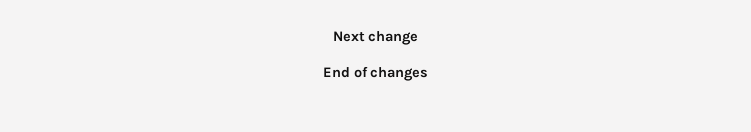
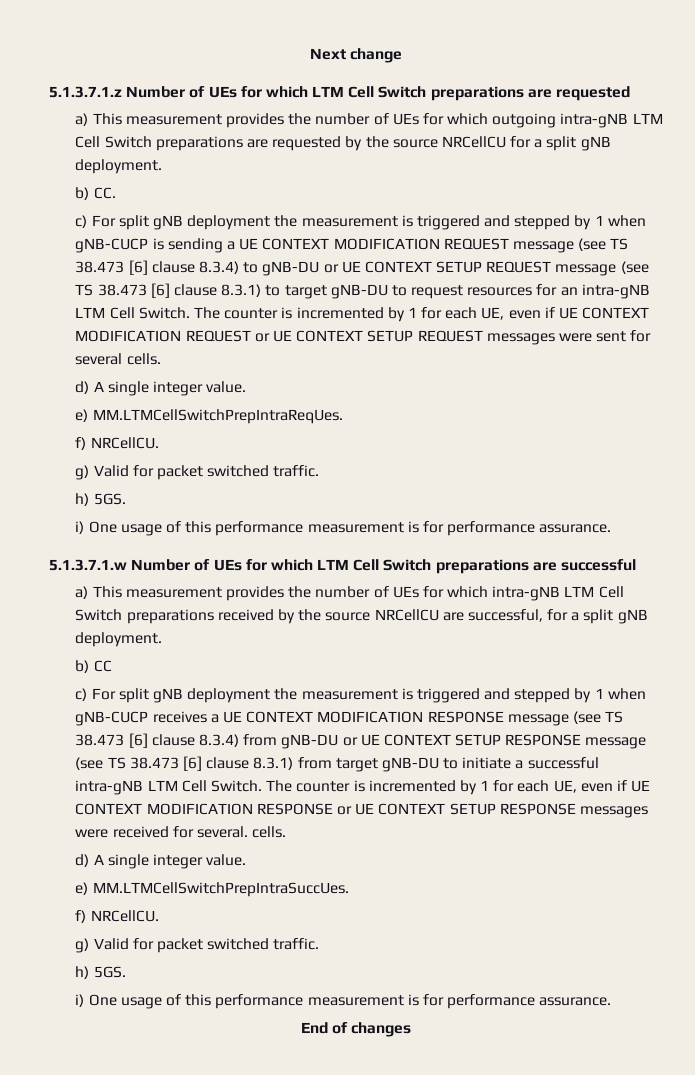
+ 5.1.3.7.1.z Number of UEs for which LTM Cell Switch preparations are requested
+ a) This measurement provides the number of UEs for which outgoing intra-gNB LTM Cell Switch preparations are requested by the source NRCellCU for a split gNB deployment.
+ b) CC.
+ c) For split gNB deployment the measurement is triggered and stepped by 1 when gNB-CUCP is sending a UE CONTEXT MODIFICATION REQUEST message (see TS 38.473 [6] clause 8.3.4) to gNB-DU or UE CONTEXT SETUP REQUEST message (see TS 38.473 [6] clause 8.3.1) to target gNB-DU to request resources for an intra-gNB LTM Cell Switch. The counter is incremented by 1 for each UE, even if UE CONTEXT MODIFICATION REQUEST or UE CONTEXT SETUP REQUEST messages were sent for several cells.
+ d) A single integer value.
+ e) MM.LTMCellSwitchPrepIntraReqUes.
+ f) NRCellCU.
+ g) Valid for packet switched traffic.
+ h) 5GS.
+ i) One usage of this performance measurement is for performance assurance.
+ 5.1.3.7.1.w Number of UEs for which LTM Cell Switch preparations are successful
+ a) This measurement provides the number of UEs for which intra-gNB LTM Cell Switch preparations received by the source NRCellCU are successful, for a split gNB deployment.
+ b) CC
+ c) For split gNB deployment the measurement is triggered and stepped by 1 when gNB-CUCP receives a UE CONTEXT MODIFICATION RESPONSE message (see TS 38.473 [6] clause 8.3.4) from gNB-DU or UE CONTEXT SETUP RESPONSE message (see TS 38.473 [6] clause 8.3.1) from target gNB-DU to initiate a successful intra-gNB LTM Cell Switch. The counter is incremented by 1 for each UE, even if UE CONTEXT MODIFICATION RESPONSE or UE CONTEXT SETUP RESPONSE messages were received for several. cells.
+ d) A single integer value.
+ e) MM.LTMCellSwitchPrepIntraSuccUes.
+ f) NRCellCU.
+ g) Valid for packet switched traffic.
+ h) 5GS.
+ i) One usage of this performance measurement is for performance assurance.

